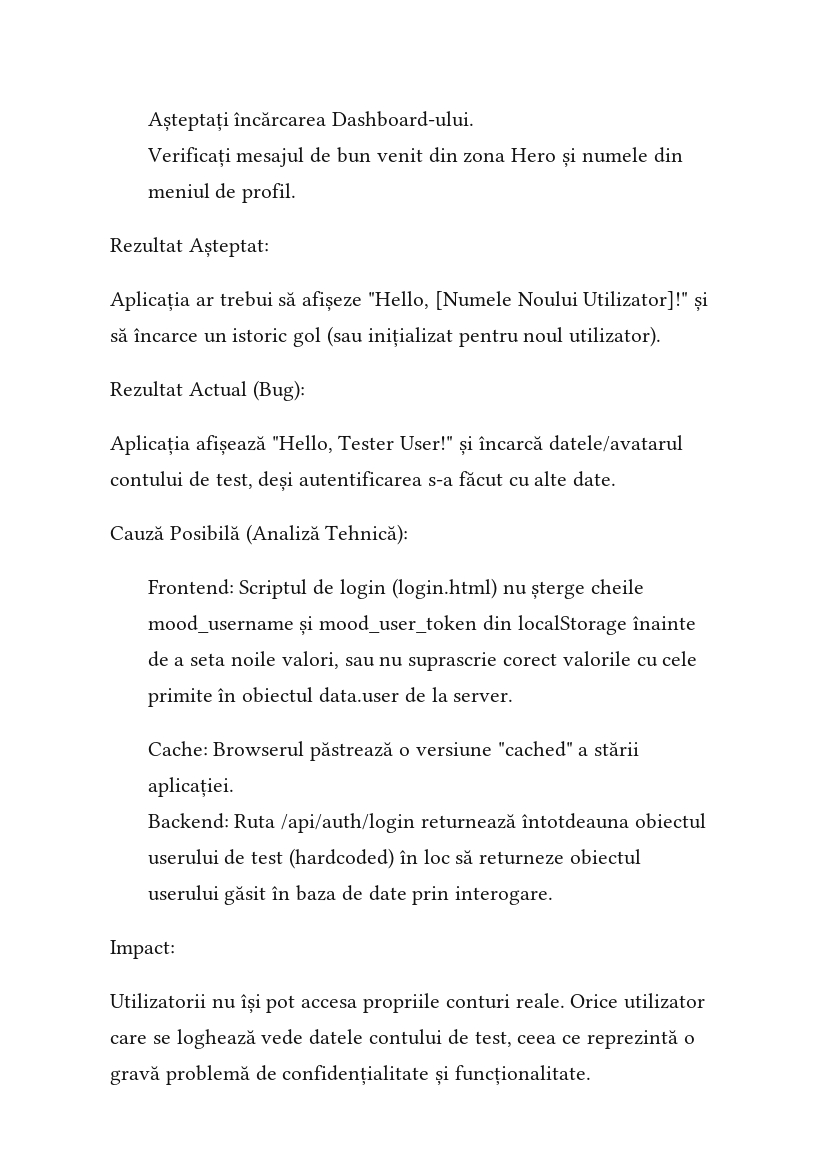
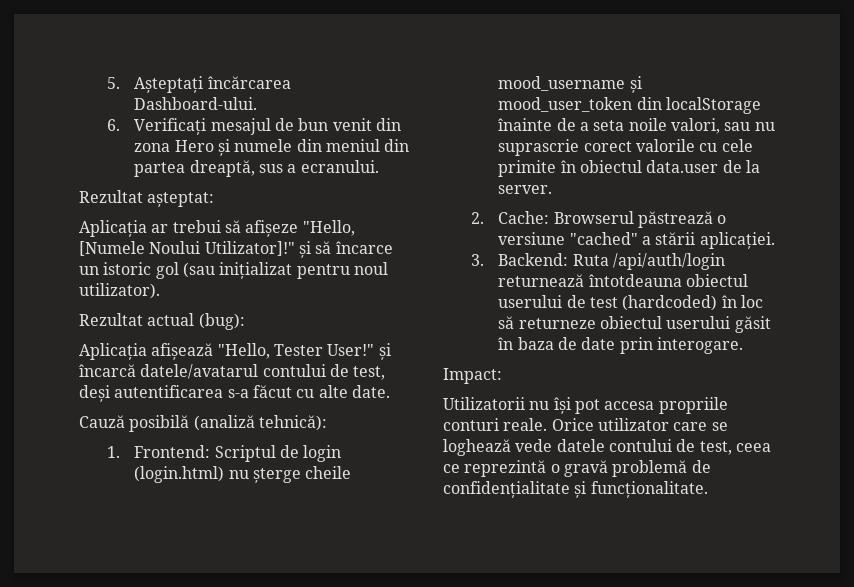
- Așteptați încărcarea Dashboard-ului.
+ 5. Așteptați încărcarea Dashboard-ului.
- Verificați mesajul de bun venit din zona Hero și numele din meniul de profil.
- Rezultat Așteptat:
+ 6. Verificați mesajul de bun venit din zona Hero și numele din meniul din partea dreaptă, sus a ecranului.
+ Rezultat așteptat:
- Rezultat Actual (Bug):
+ Rezultat actual (bug):
- Cauză Posibilă (Analiză Tehnică):
- Frontend: Scriptul de login (login.html) nu șterge cheile mood_username și mood_user_token din localStorage înainte de a seta noile valori, sau nu suprascrie corect valorile cu cele primite în obiectul data.user de la server.
+ Cauză posibilă (analiză tehnică):
+ 1. Frontend: Scriptul de login (login.html) nu șterge cheile mood_username și mood_user_token din localStorage înainte de a seta noile valori, sau nu suprascrie corect valorile cu cele primite în obiectul data.user de la server.
- Cache: Browserul păstrează o versiune "cached" a stării aplicației.
+ 2. Cache: Browserul păstrează o versiune "cached" a stării aplicației.
- Backend: Ruta /api/auth/login returnează întotdeauna obiectul userului de test (hardcoded) în loc să returneze obiectul userului găsit în baza de date prin interogare.
+ 3. Backend: Ruta /api/auth/login returnează întotdeauna obiectul userului de test (hardcoded) în loc să returneze obiectul userului găsit în baza de date prin interogare.

